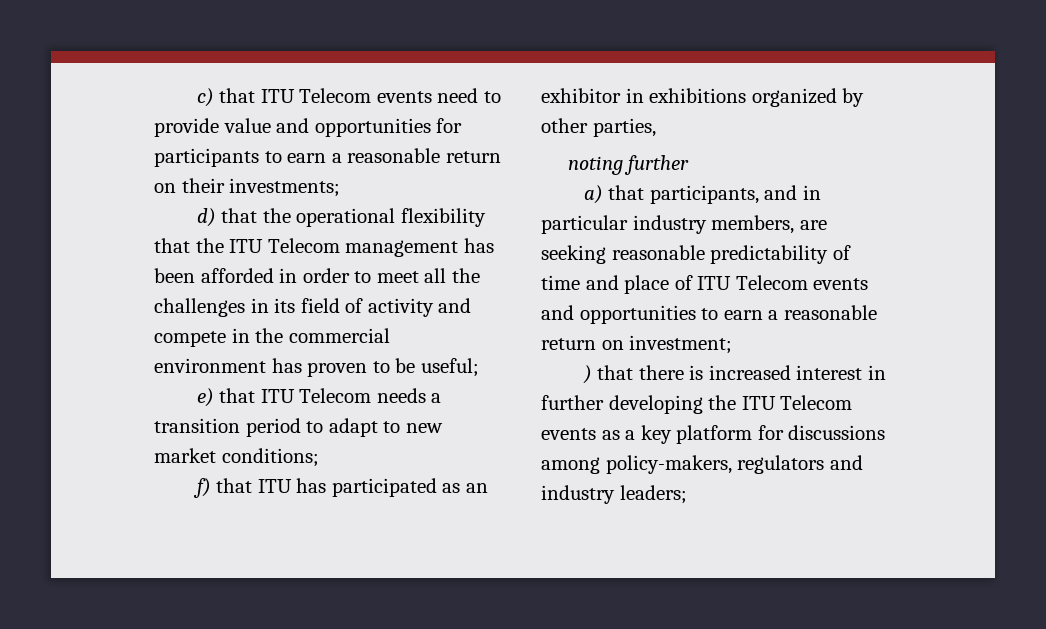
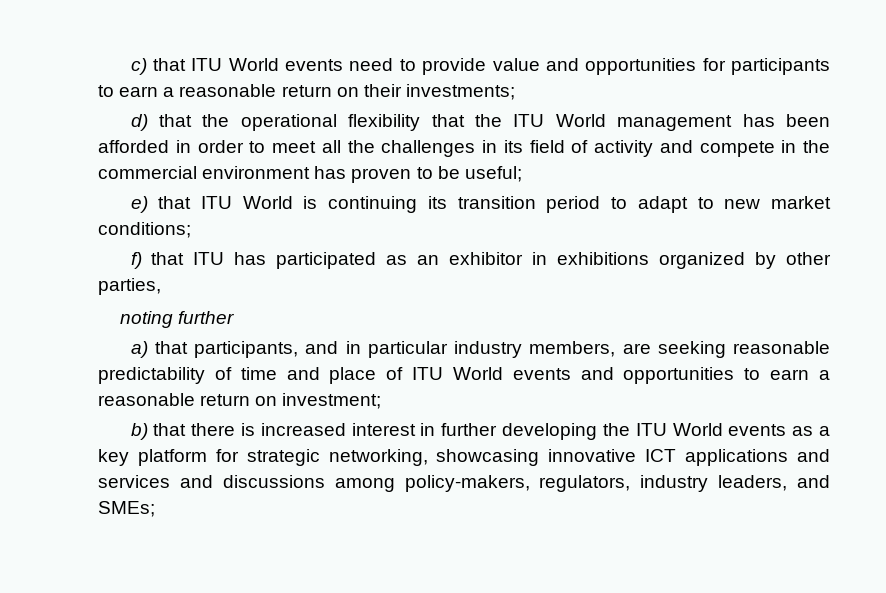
- c) that ITU Telecom events need to provide value and opportunities for participants to earn a reasonable return on their investments;
+ c) that ITU World events need to provide value and opportunities for participants to earn a reasonable return on their investments;
- d) that the operational flexibility that the ITU Telecom management has been afforded in order to meet all the challenges in its field of activity and compete in the commercial environment has proven to be useful;
+ d) that the operational flexibility that the ITU World management has been afforded in order to meet all the challenges in its field of activity and compete in the commercial environment has proven to be useful;
- e) that ITU Telecom needs a transition period to adapt to new market conditions;
+ e) that ITU World is continuing its transition period to adapt to new market conditions;
- a) that participants, and in particular industry members, are seeking reasonable predictability of time and place of ITU Telecom events and opportunities to earn a reasonable return on investment;
+ a) that participants, and in particular industry members, are seeking reasonable predictability of time and place of ITU World events and opportunities to earn a reasonable return on investment;
- ) that there is increased interest in further developing the ITU Telecom events as a key platform for discussions among policy-makers, regulators and industry leaders;
+ b) that there is increased interest in further developing the ITU World events as a key platform for strategic networking, showcasing innovative ICT applications and services and discussions among policy-makers, regulators, industry leaders, and SMEs;

